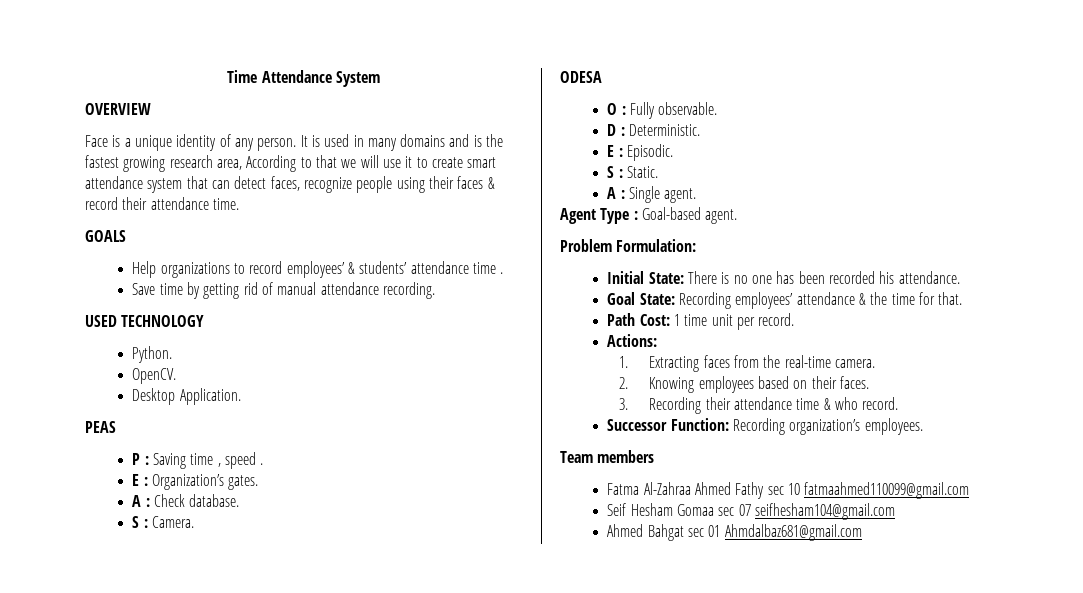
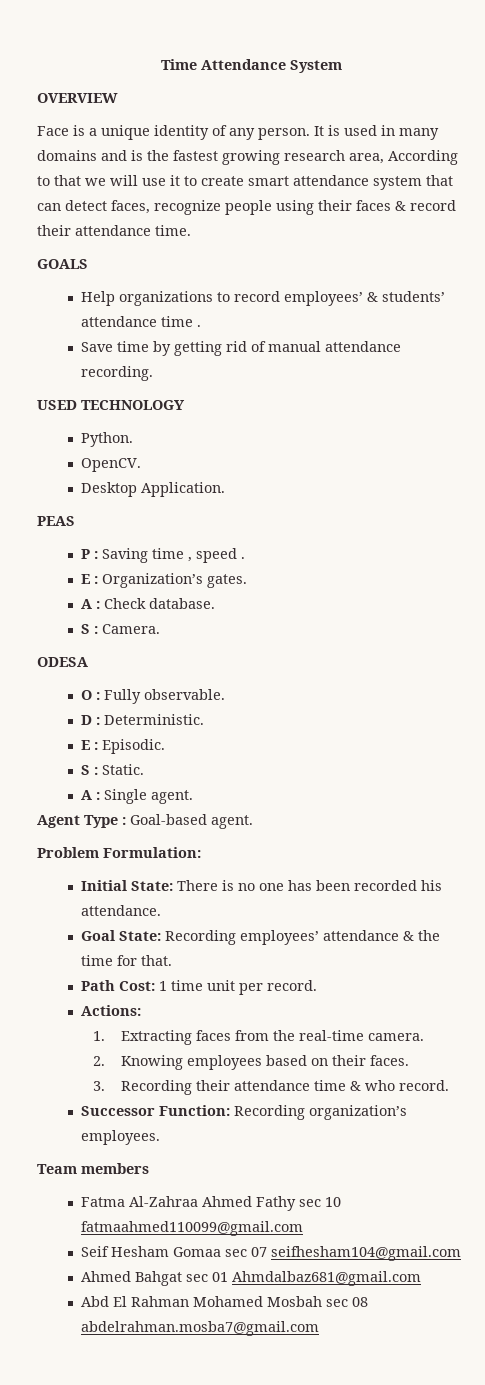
+ Abd El Rahman Mohamed Mosbah sec 08 abdelrahman.mosba7@gmail.com

